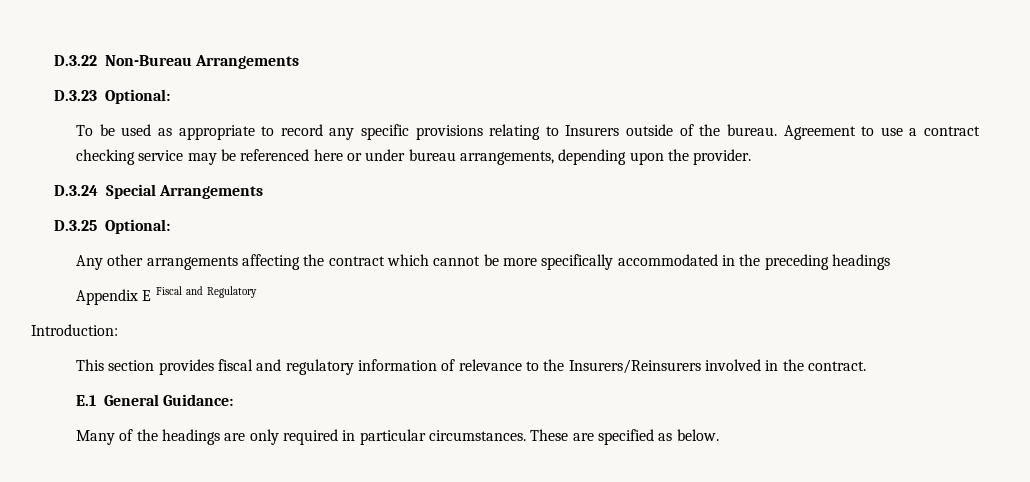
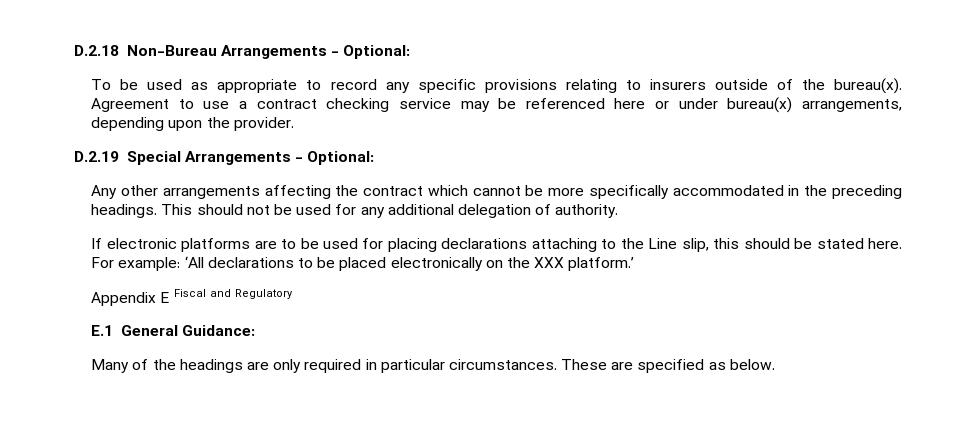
- D.3.22 Non-Bureau Arrangements
- D.3.23 Optional:
+ D.2.18 Non-Bureau Arrangements - Optional:
- To be used as appropriate to record any specific provisions relating to Insurers outside of the bureau.
+ To be used as appropriate to record any specific provisions relating to insurers outside of the bureau(x).
- Agreement to use a contract checking service may be referenced here or under bureau arrangements, depending upon the provider.
+ Agreement to use a contract checking service may be referenced here or under bureau(x) arrangements, depending upon the provider.
- D.3.24 Special Arrangements
- D.3.25 Optional:
+ D.2.19 Special Arrangements - Optional:
- Any other arrangements affecting the contract which cannot be more specifically accommodated in the preceding headings
+ Any other arrangements affecting the contract which cannot be more specifically accommodated in the preceding headings. This should not be used for any additional delegation of authority.
+ If electronic platforms are to be used for placing declarations attaching to the Line slip, this should be stated here. For example: ‘All declarations to be placed electronically on the XXX platform.’
- Introduction:
- This section provides fiscal and regulatory information of relevance to the Insurers/Reinsurers involved in the contract.

